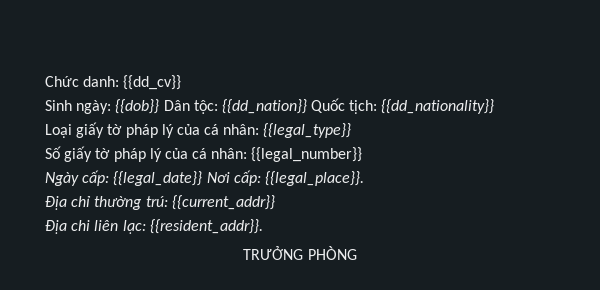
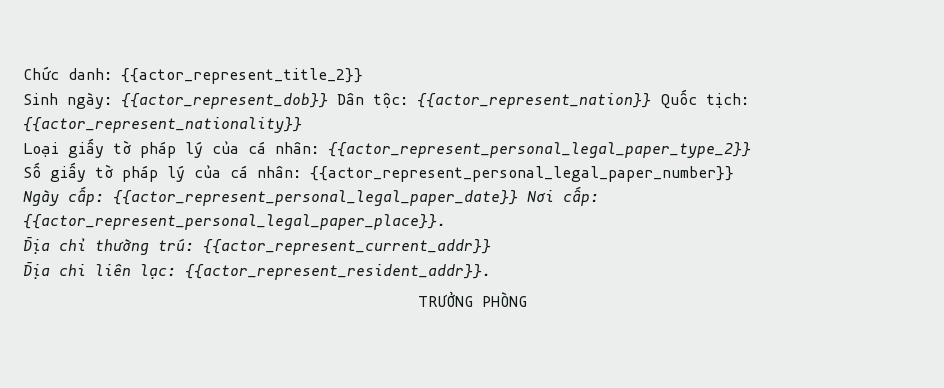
- Chức danh: {{dd_cv}}
+ Chức danh: {{actor_represent_title_2}}
- Sinh ngày: {{dob}} Dân tộc: {{dd_nation}} Quốc tịch: {{dd_nationality}}
+ Sinh ngày: {{actor_represent_dob}} Dân tộc: {{actor_represent_nation}} Quốc tịch: {{actor_represent_nationality}}
- Loại giấy tờ pháp lý của cá nhân: {{legal_type}}
+ Loại giấy tờ pháp lý của cá nhân: {{actor_represent_personal_legal_paper_type_2}}
- Số giấy tờ pháp lý của cá nhân: {{legal_number}}
+ Số giấy tờ pháp lý của cá nhân: {{actor_represent_personal_legal_paper_number}}
- Ngày cấp: {{legal_date}} Nơi cấp: {{legal_place}}.
+ Ngày cấp: {{actor_represent_personal_legal_paper_date}} Nơi cấp: {{actor_represent_personal_legal_paper_place}}.
- Địa chỉ thường trú: {{current_addr}}
+ Địa chỉ thường trú: {{actor_represent_current_addr}}
- Địa chi liên lạc: {{resident_addr}}.
+ Địa chi liên lạc: {{actor_represent_resident_addr}}.

